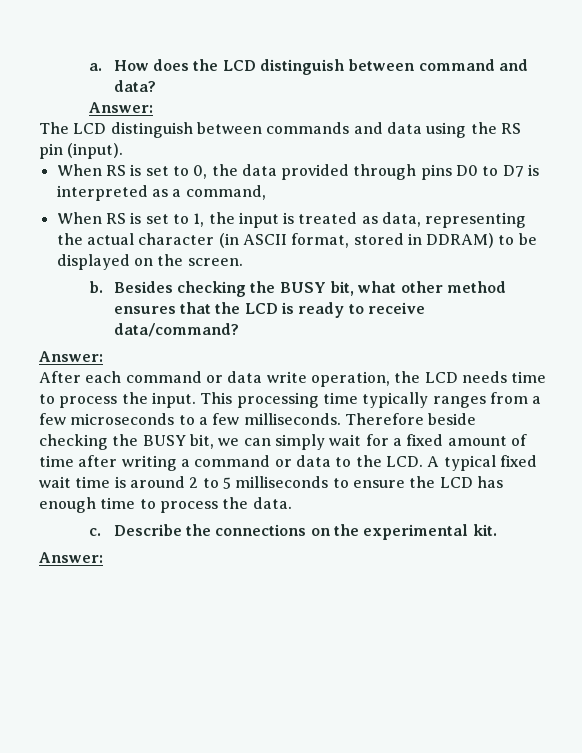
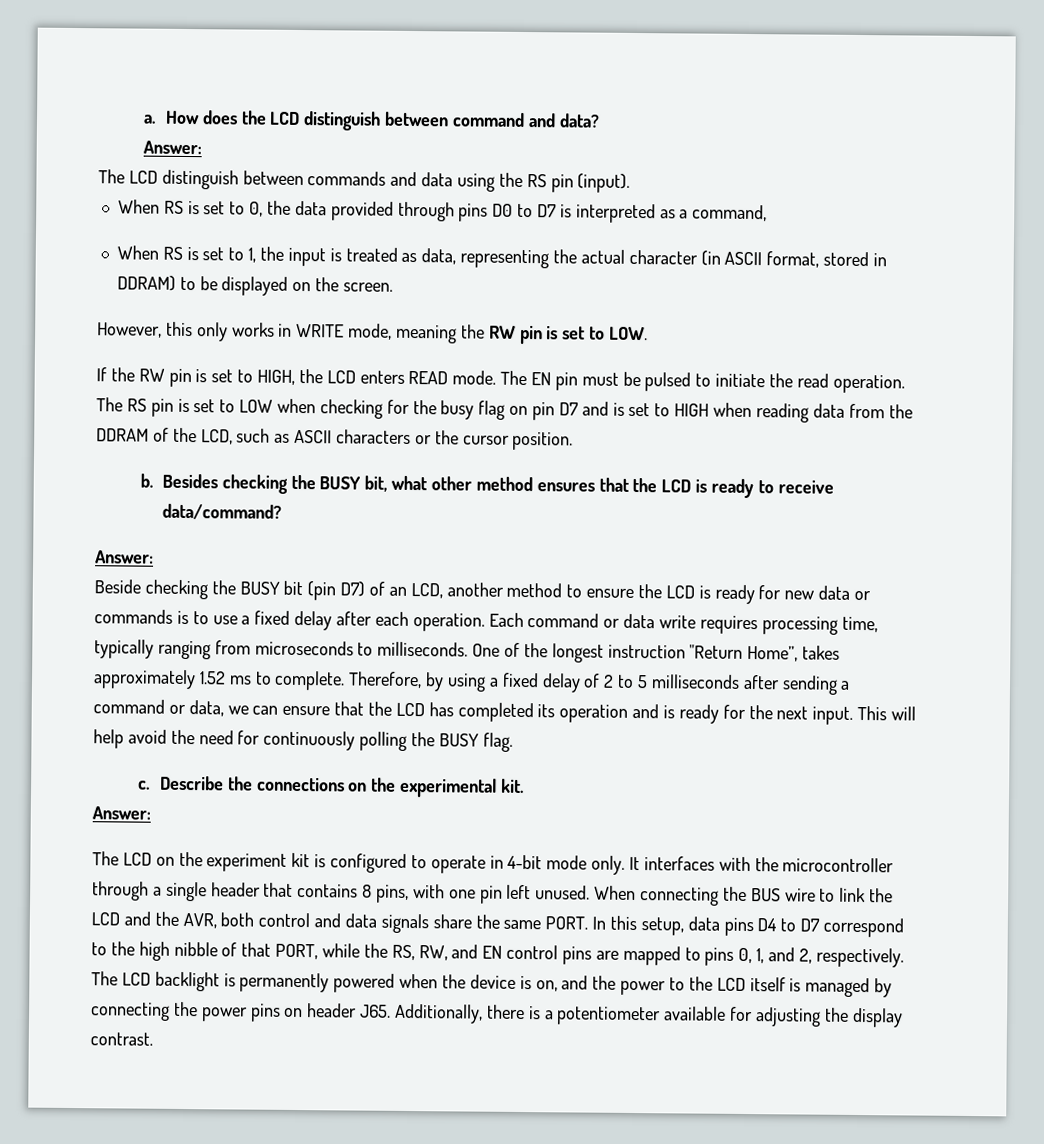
+ However, this only works in WRITE mode, meaning the RW pin is set to LOW.
+ If the RW pin is set to HIGH, the LCD enters READ mode. The EN pin must be pulsed to initiate the read operation. The RS pin is set to LOW when checking for the busy flag on pin D7 and is set to HIGH when reading data from the DDRAM of the LCD, such as ASCII characters or the cursor position.
- After each command or data write operation, the LCD needs time to process the input. This processing time typically ranges from a few microseconds to a few milliseconds. Therefore beside checking the BUSY bit, we can simply wait for a fixed amount of time after writing a command or data to the LCD. A typical fixed wait time is around 2 to 5 milliseconds to ensure the LCD has enough time to process the data.
+ Beside checking the BUSY bit (pin D7) of an LCD, another method to ensure the LCD is ready for new data or commands is to use a fixed delay after each operation. Each command or data write requires processing time, typically ranging from microseconds to milliseconds. One of the longest instruction "Return Home”, takes approximately 1.52 ms to complete. Therefore, by using a fixed delay of 2 to 5 milliseconds after sending a command or data, we can ensure that the LCD has completed its operation and is ready for the next input. This will help avoid the need for continuously polling the BUSY flag.
+ The LCD on the experiment kit is configured to operate in 4-bit mode only. It interfaces with the microcontroller through a single header that contains 8 pins, with one pin left unused. When connecting the BUS wire to link the LCD and the AVR, both control and data signals share the same PORT. In this setup, data pins D4 to D7 correspond to the high nibble of that PORT, while the RS, RW, and EN control pins are mapped to pins 0, 1, and 2, respectively. The LCD backlight is permanently powered when the device is on, and the power to the LCD itself is managed by connecting the power pins on header J65. Additionally, there is a potentiometer available for adjusting the display contrast.

